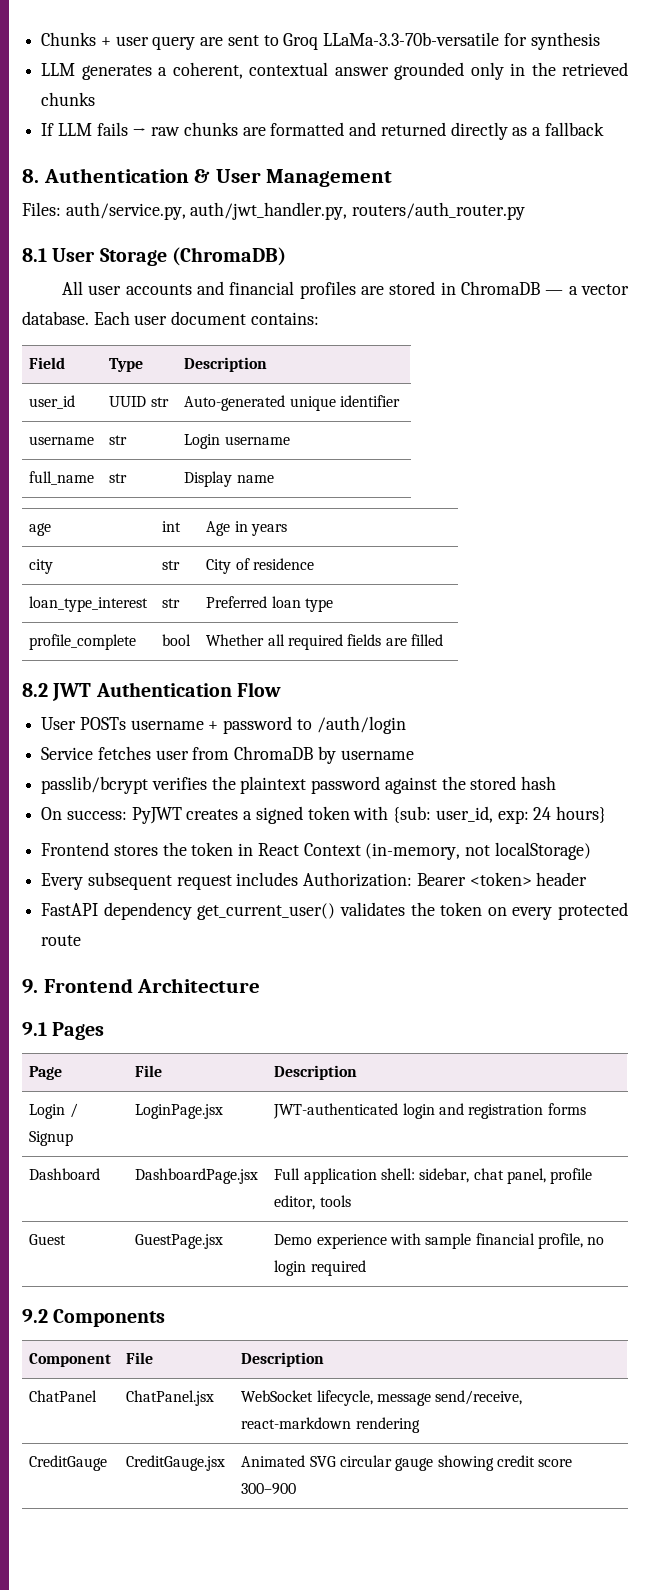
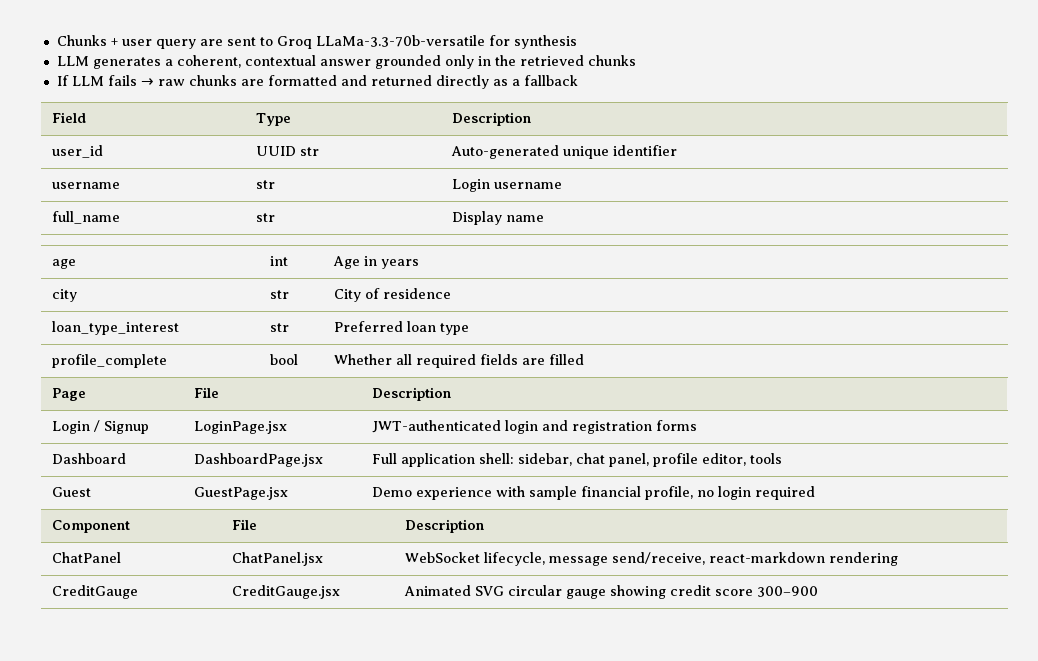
- 8. Authentication & User Management
- Files: auth/service.py, auth/jwt_handler.py, routers/auth_router.py
- 8.1 User Storage (ChromaDB)
- All user accounts and financial profiles are stored in ChromaDB — a vector database. Each user document contains:
- 8.2 JWT Authentication Flow
- User POSTs username + password to /auth/login
- Service fetches user from ChromaDB by username
- passlib/bcrypt verifies the plaintext password against the stored hash
- On success: PyJWT creates a signed token with {sub: user_id, exp: 24 hours}
- Frontend stores the token in React Context (in-memory, not localStorage)
- Every subsequent request includes Authorization: Bearer <token> header
- FastAPI dependency get_current_user() validates the token on every protected route
- 9. Frontend Architecture
- 9.1 Pages
- 9.2 Components

